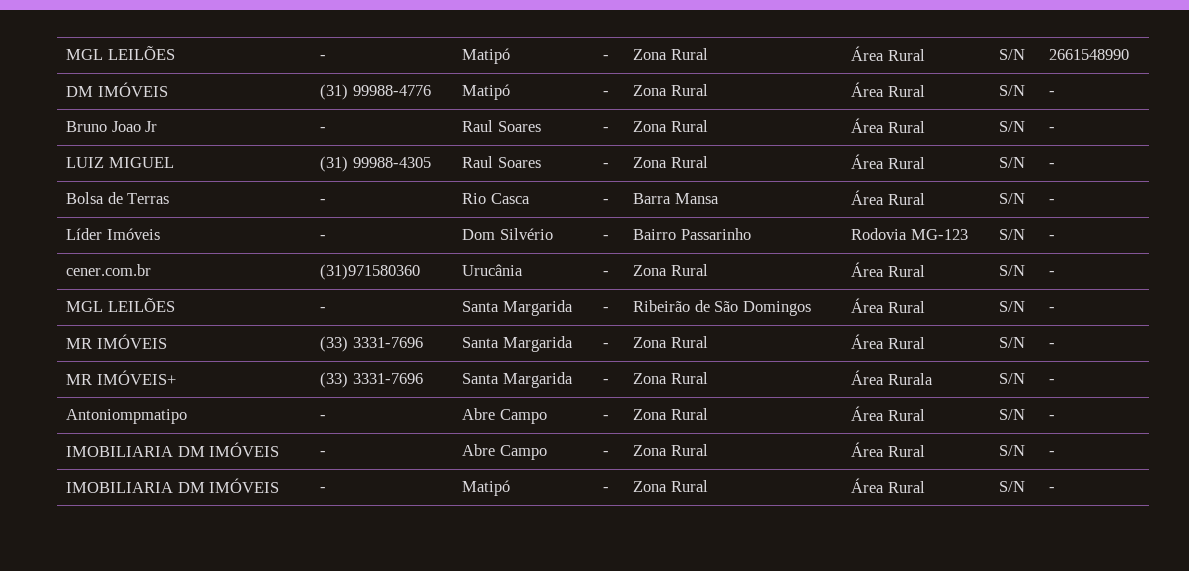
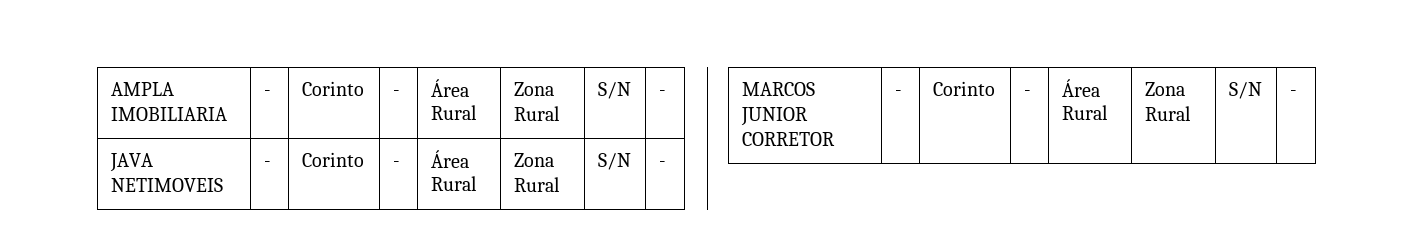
- MGL LEILÕES | - | Matipó | - | Zona Rural | Área Rural | S/N | 2661548990
- DM IMÓVEIS | (31) 99988-4776 | Matipó | - | Zona Rural | Área Rural | S/N | -
- Bruno Joao Jr | - | Raul Soares | - | Zona Rural | Área Rural | S/N | -
- LUIZ MIGUEL | (31) 99988-4305 | Raul Soares | - | Zona Rural | Área Rural | S/N | -
- Bolsa de Terras | - | Rio Casca | - | Barra Mansa | Área Rural | S/N | -
- Líder Imóveis | - | Dom Silvério | - | Bairro Passarinho | Rodovia MG-123 | S/N | -
- cener.com.br | (31)971580360 | Urucânia | - | Zona Rural | Área Rural | S/N | -
- MGL LEILÕES | - | Santa Margarida | - | Ribeirão de São Domingos | Área Rural | S/N | -
- MR IMÓVEIS | (33) 3331-7696 | Santa Margarida | - | Zona Rural | Área Rural | S/N | -
- MR IMÓVEIS+ | (33) 3331-7696 | Santa Margarida | - | Zona Rural | Área Rurala | S/N | -
- Antoniompmatipo | - | Abre Campo | - | Zona Rural | Área Rural | S/N | -
- IMOBILIARIA DM IMÓVEIS | - | Abre Campo | - | Zona Rural | Área Rural | S/N | -
- IMOBILIARIA DM IMÓVEIS | - | Matipó | - | Zona Rural | Área Rural | S/N | -
+ AMPLA IMOBILIARIA | - | Corinto | - | Área Rural | Zona Rural | S/N | -
+ JAVA NETIMOVEIS | - | Corinto | - | Área Rural | Zona Rural | S/N | -
+ MARCOS JUNIOR CORRETOR | - | Corinto | - | Área Rural | Zona Rural | S/N | -

